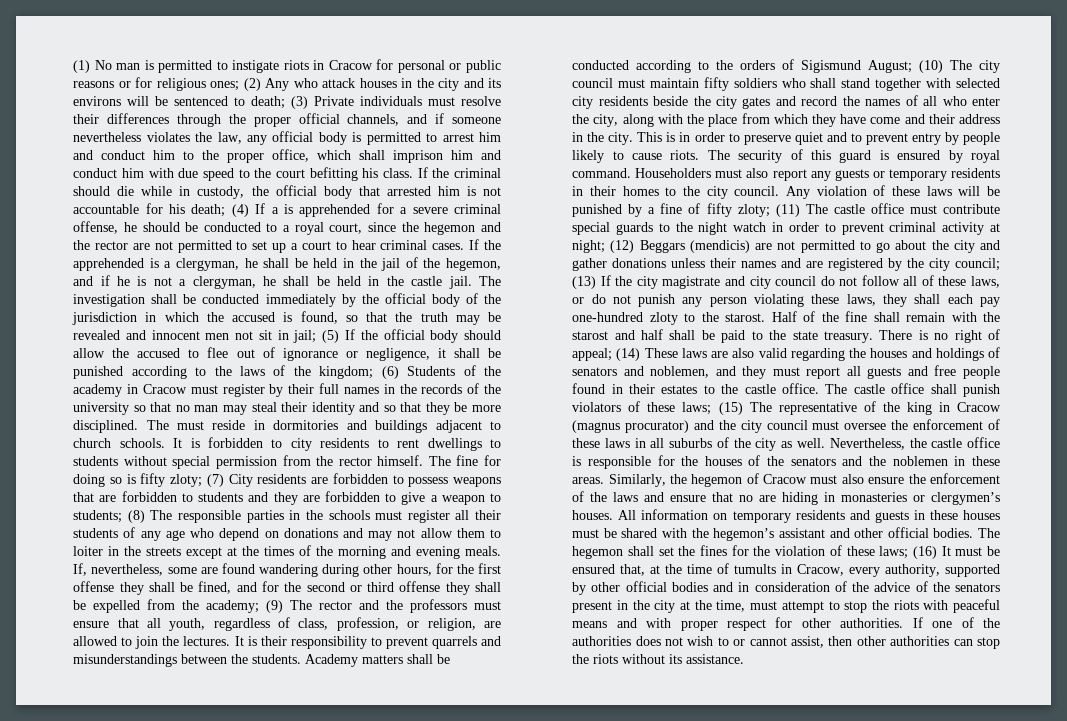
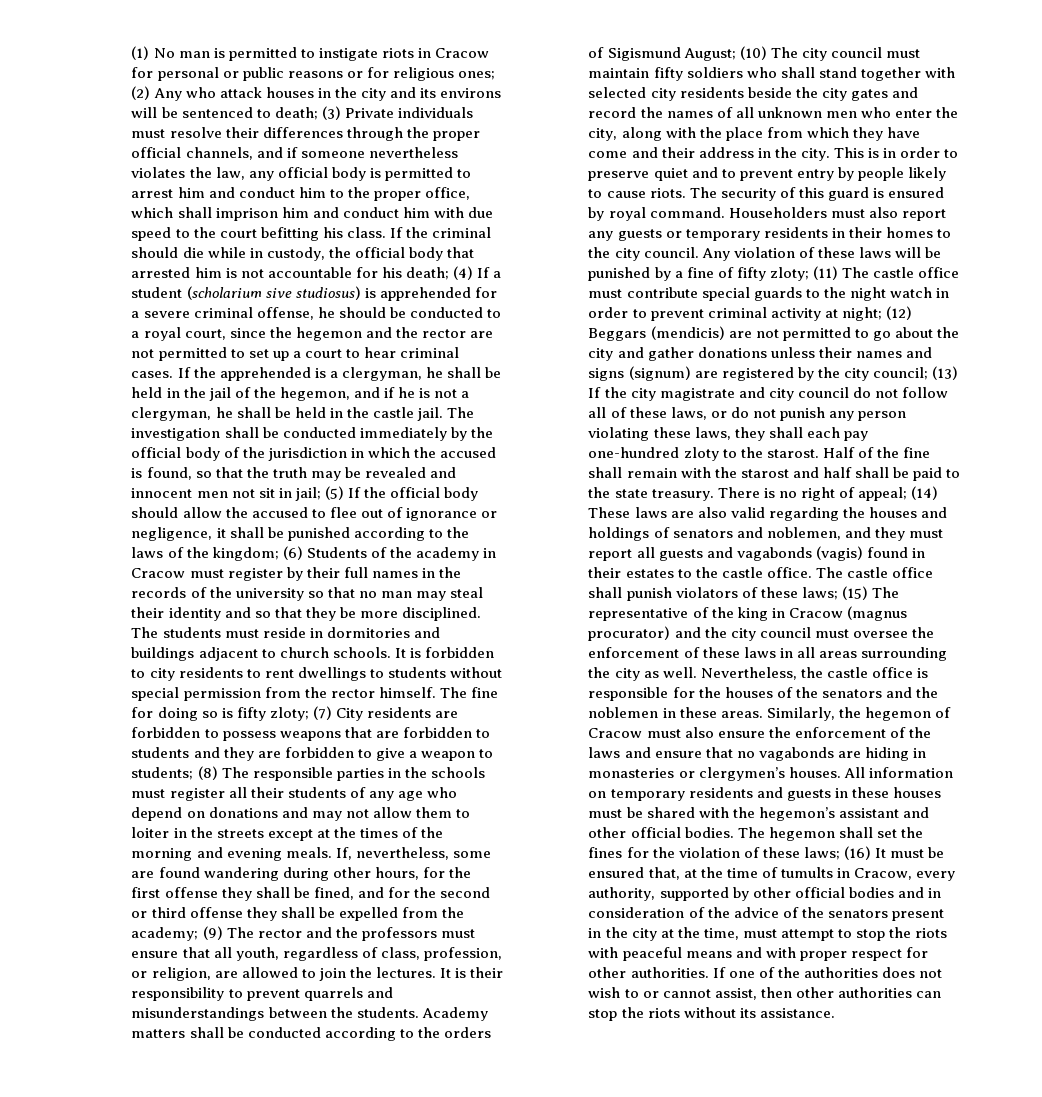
- If the criminal should die while in custody, the official body that arrested him is not accountable for his death; (4) If a is apprehended for a severe criminal offense, he should be conducted to a royal court, since the hegemon and the rector are not permitted to set up a court to hear criminal cases.
+ If the criminal should die while in custody, the official body that arrested him is not accountable for his death; (4) If a student (scholarium sive studiosus) is apprehended for a severe criminal offense, he should be conducted to a royal court, since the hegemon and the rector are not permitted to set up a court to hear criminal cases.
- The must reside in dormitories and buildings adjacent to church schools.
+ The students must reside in dormitories and buildings adjacent to church schools.
- Academy matters shall be conducted according to the orders of Sigismund August; (10) The city council must maintain fifty soldiers who shall stand together with selected city residents beside the city gates and record the names of all who enter the city, along with the place from which they have come and their address in the city.
+ Academy matters shall be conducted according to the orders of Sigismund August; (10) The city council must maintain fifty soldiers who shall stand together with selected city residents beside the city gates and record the names of all unknown men who enter the city, along with the place from which they have come and their address in the city.
- (12) Beggars (mendicis) are not permitted to go about the city and gather donations unless their names and are registered by the city council;
+ (12) Beggars (mendicis) are not permitted to go about the city and gather donations unless their names and signs (signum) are registered by the city council;
- There is no right of appeal; (14) These laws are also valid regarding the houses and holdings of senators and noblemen, and they must report all guests and free people found in their estates to the castle office.
+ There is no right of appeal; (14) These laws are also valid regarding the houses and holdings of senators and noblemen, and they must report all guests and vagabonds (vagis) found in their estates to the castle office.
- The castle office shall punish violators of these laws; (15) The representative of the king in Cracow (magnus procurator) and the city council must oversee the enforcement of these laws in all suburbs of the city as well.
+ The castle office shall punish violators of these laws; (15) The representative of the king in Cracow (magnus procurator) and the city council must oversee the enforcement of these laws in all areas surrounding the city as well.
- Similarly, the hegemon of Cracow must also ensure the enforcement of the laws and ensure that no are hiding in monasteries or clergymen’s houses.
+ Similarly, the hegemon of Cracow must also ensure the enforcement of the laws and ensure that no vagabonds are hiding in monasteries or clergymen’s houses.

